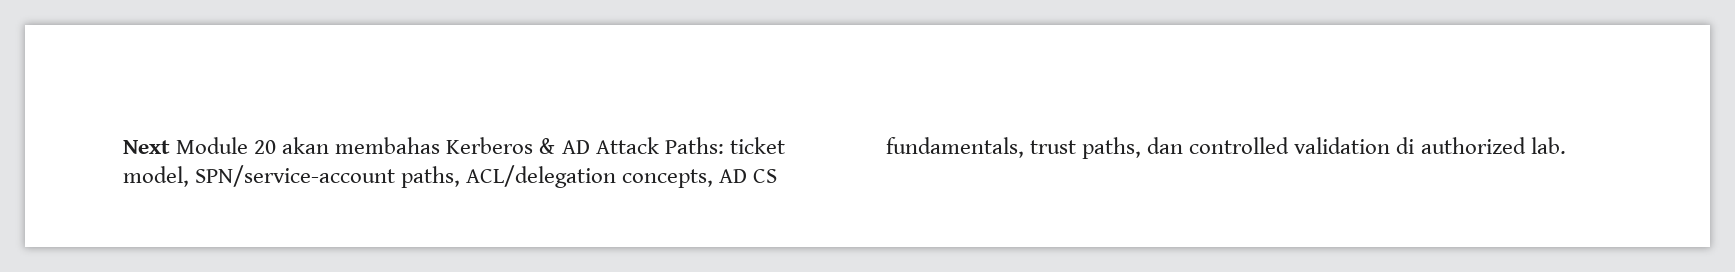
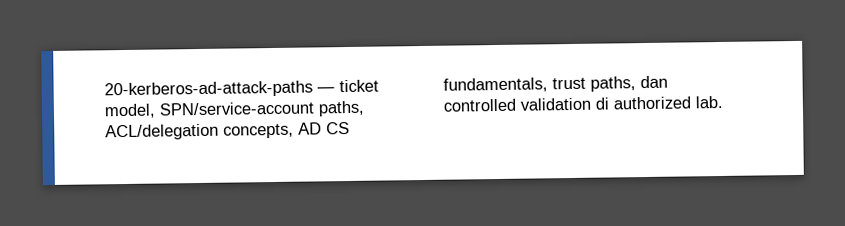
- Next Module 20 akan membahas Kerberos & AD Attack Paths: ticket model, SPN/service-account paths, ACL/delegation concepts, AD CS fundamentals, trust paths, dan controlled validation di authorized lab.
+ 20-kerberos-ad-attack-paths — ticket model, SPN/service-account paths, ACL/delegation concepts, AD CS fundamentals, trust paths, dan controlled validation di authorized lab.

